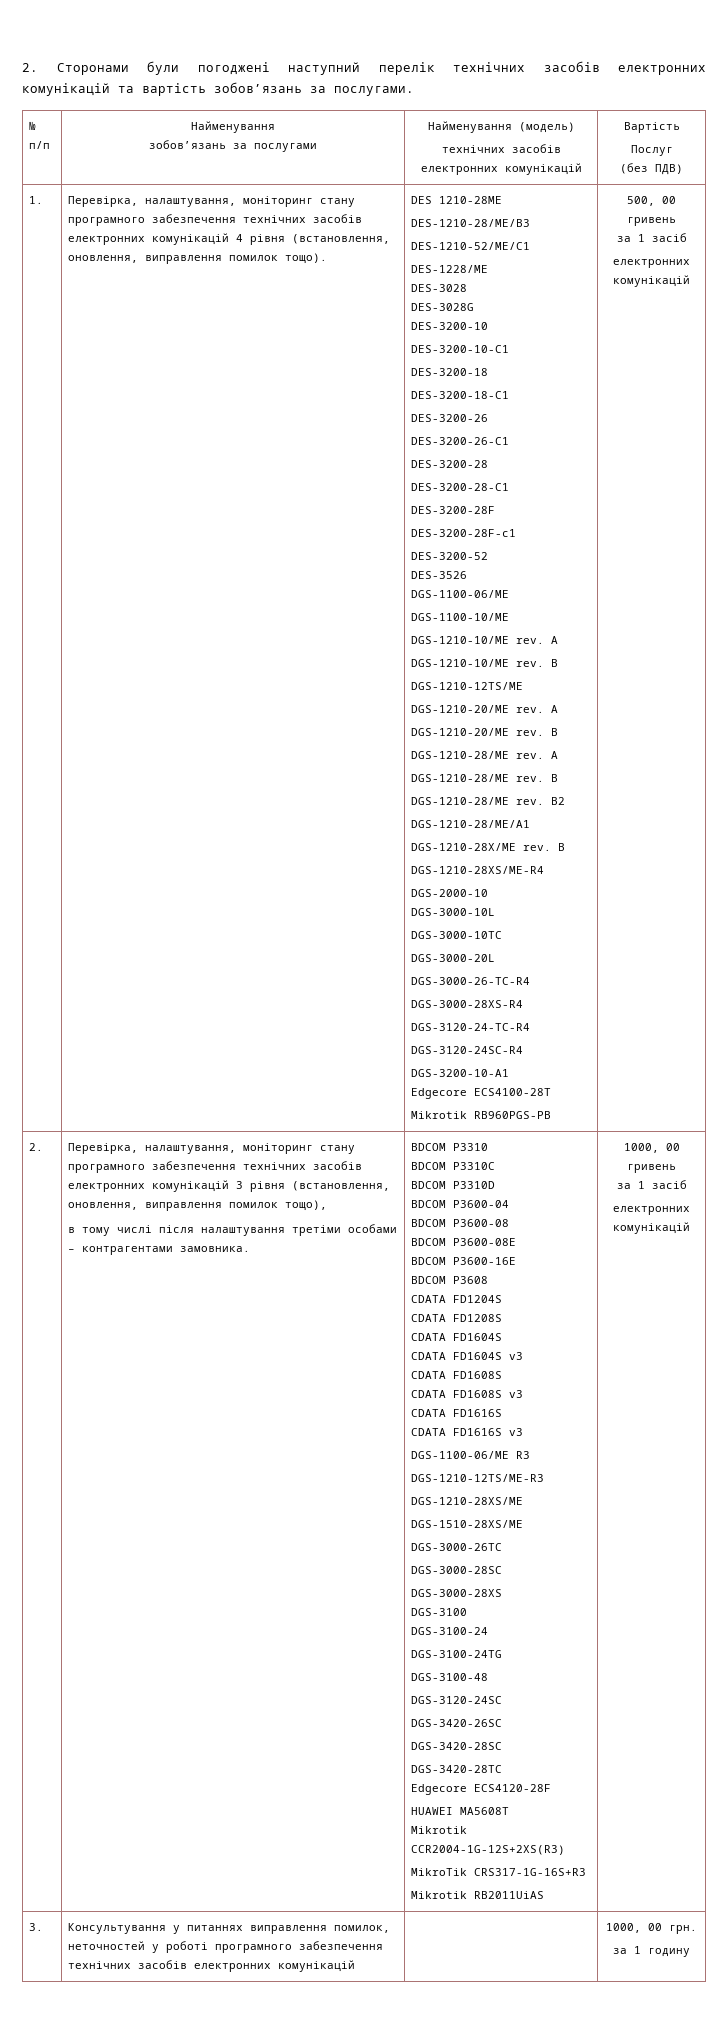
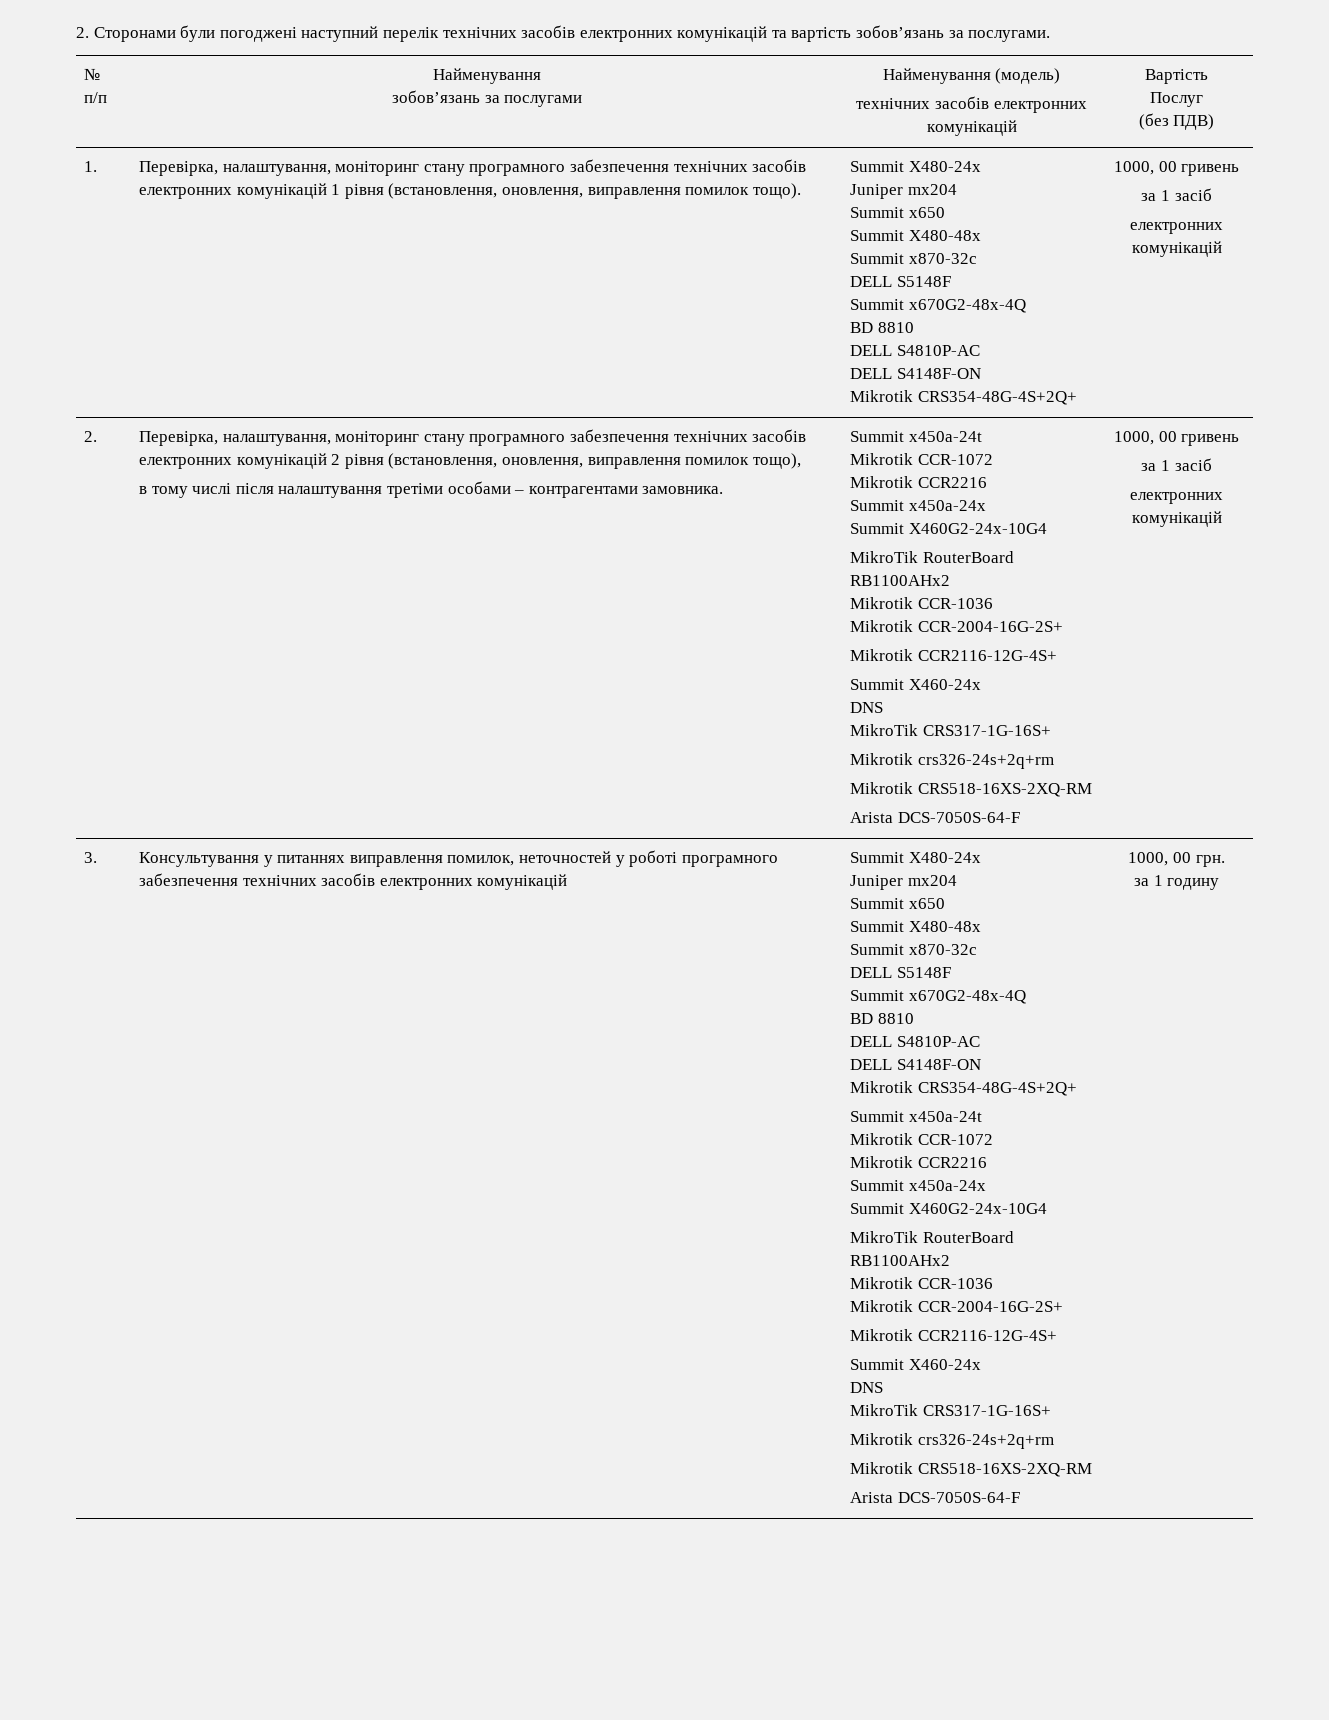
- Перевірка, налаштування, моніторинг стану програмного забезпечення технічних засобів електронних комунікацій 4 рівня (встановлення, оновлення, виправлення помилок тощо). | DES 1210-28ME
- DES-1210-28/ME/B3
- DES-1210-52/ME/С1
- DES-1228/ME
- DES-3028
- DES-3028G
- DES-3200-10
- DES-3200-10-C1
- DES-3200-18
- DES-3200-18-C1
- DES-3200-26
- DES-3200-26-C1
- DES-3200-28
- DES-3200-28-C1
- DES-3200-28F
- DES-3200-28F-c1
- DES-3200-52
- DES-3526
- DGS-1100-06/ME
- DGS-1100-10/ME
- DGS-1210-10/ME rev. A
- DGS-1210-10/ME rev. B
- DGS-1210-12TS/ME
- DGS-1210-20/ME rev. A
- DGS-1210-20/ME rev. B
- DGS-1210-28/ME rev. A
- DGS-1210-28/ME rev. B
- DGS-1210-28/ME rev. B2
- DGS-1210-28/ME/A1
- DGS-1210-28X/ME rev. B
- DGS-1210-28XS/ME-R4
- DGS-2000-10
- DGS-3000-10L
- DGS-3000-10TC
- DGS-3000-20L
- DGS-3000-26-TC-R4
- DGS-3000-28XS-R4
- DGS-3120-24-TC-R4
- DGS-3120-24SC-R4
- DGS-3200-10-A1
- Edgecore ECS4100-28T
- Mikrotik RB960PGS-PB | 500, 00 гривень
+ Перевірка, налаштування, моніторинг стану програмного забезпечення технічних засобів електронних комунікацій 1 рівня (встановлення, оновлення, виправлення помилок тощо). | Summit X480-24x
+ Juniper mx204
+ Summit x650
+ Summit X480-48x
+ Summit x870-32c
+ DELL S5148F
+ Summit x670G2-48x-4Q
+ BD 8810
+ DELL S4810P-AC
+ DELL S4148F-ON
+ Mikrotik CRS354-48G-4S+2Q+ | 1000, 00 гривень
- Перевірка, налаштування, моніторинг стану програмного забезпечення технічних засобів електронних комунікацій 3 рівня (встановлення, оновлення, виправлення помилок тощо),
+ Перевірка, налаштування, моніторинг стану програмного забезпечення технічних засобів електронних комунікацій 2 рівня (встановлення, оновлення, виправлення помилок тощо),
- в тому числі після налаштування третіми особами – контрагентами замовника. | BDCOM P3310
- BDCOM P3310C
- BDCOM P3310D
- BDCOM P3600-04
- BDCOM P3600-08
- BDCOM P3600-08E
- BDCOM P3600-16E
- BDCOM P3608
- CDATA FD1204S
- CDATA FD1208S
- CDATA FD1604S
- CDATA FD1604S v3
- CDATA FD1608S
- CDATA FD1608S v3
- CDATA FD1616S
- CDATA FD1616S v3
- DGS-1100-06/ME R3
- DGS-1210-12TS/ME-R3
- DGS-1210-28XS/ME
- DGS-1510-28XS/ME
- DGS-3000-26TC
- DGS-3000-28SC
- DGS-3000-28XS
- DGS-3100
- DGS-3100-24
- DGS-3100-24TG
- DGS-3100-48
- DGS-3120-24SC
- DGS-3420-26SC
- DGS-3420-28SC
- DGS-3420-28TC
- Edgecore ECS4120-28F
- HUAWEI MA5608T
- Mikrotik CCR2004-1G-12S+2XS(R3)
- MikroTik CRS317-1G-16S+R3
- Mikrotik RB2011UiAS
+ в тому числі після налаштування третіми особами – контрагентами замовника. | Summit x450a-24t
+ Mikrotik CCR-1072
+ Mikrotik CCR2216
+ Summit x450a-24x
+ Summit X460G2-24x-10G4
+ MikroTik RouterBoard RB1100AHx2
+ Mikrotik CCR-1036
+ Mikrotik CCR-2004-16G-2S+
+ Mikrotik CCR2116-12G-4S+
+ Summit X460-24x
+ DNS
+ MikroTik CRS317-1G-16S+
+ Mikrotik crs326-24s+2q+rm
+ Mikrotik CRS518-16XS-2XQ-RM
+ Arista DCS-7050S-64-F
- Консультування у питаннях виправлення помилок, неточностей у роботі програмного забезпечення технічних засобів електронних комунікацій
+ Консультування у питаннях виправлення помилок, неточностей у роботі програмного забезпечення технічних засобів електронних комунікацій | Summit X480-24x
+ Juniper mx204
+ Summit x650
+ Summit X480-48x
+ Summit x870-32c
+ DELL S5148F
+ Summit x670G2-48x-4Q
+ BD 8810
+ DELL S4810P-AC
+ DELL S4148F-ON
+ Mikrotik CRS354-48G-4S+2Q+
+ Summit x450a-24t
+ Mikrotik CCR-1072
+ Mikrotik CCR2216
+ Summit x450a-24x
+ Summit X460G2-24x-10G4
+ MikroTik RouterBoard RB1100AHx2
+ Mikrotik CCR-1036
+ Mikrotik CCR-2004-16G-2S+
+ Mikrotik CCR2116-12G-4S+
+ Summit X460-24x
+ DNS
+ MikroTik CRS317-1G-16S+
+ Mikrotik crs326-24s+2q+rm
+ Mikrotik CRS518-16XS-2XQ-RM
+ Arista DCS-7050S-64-F

